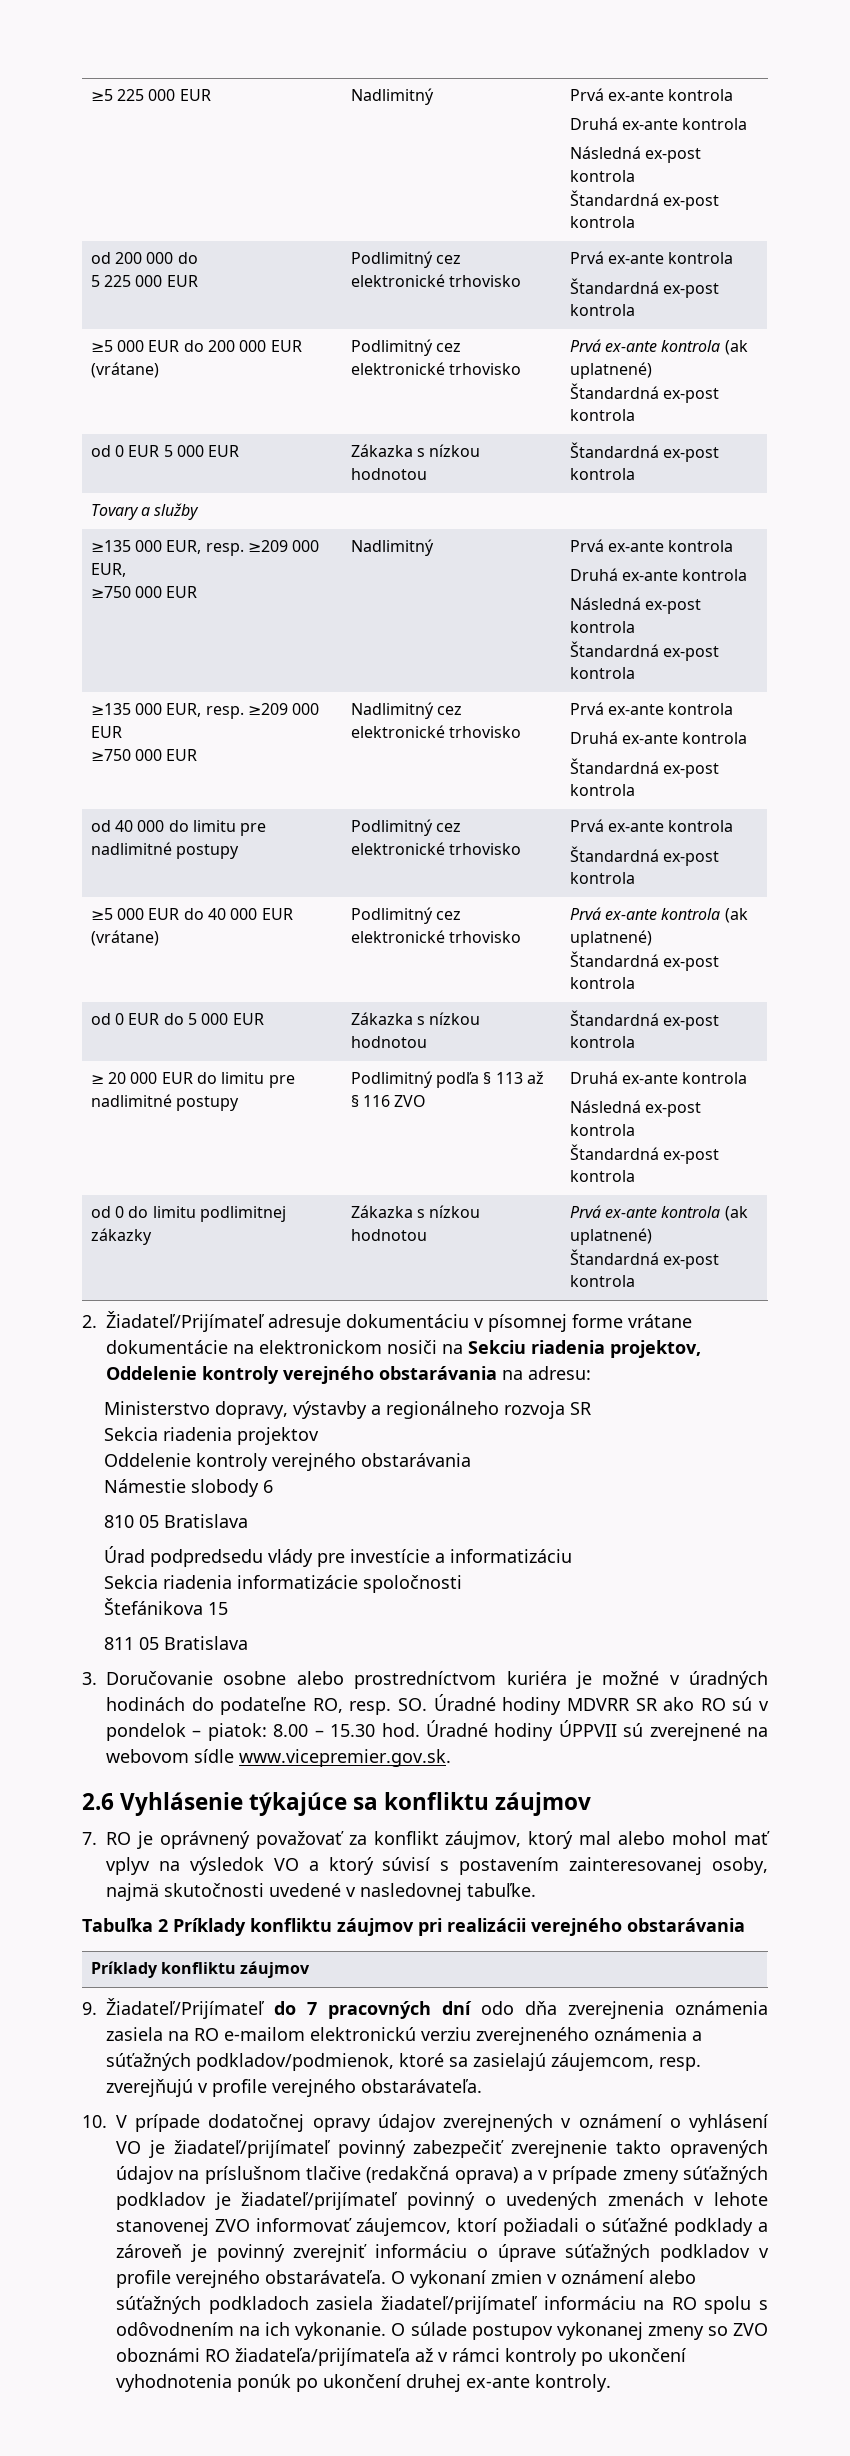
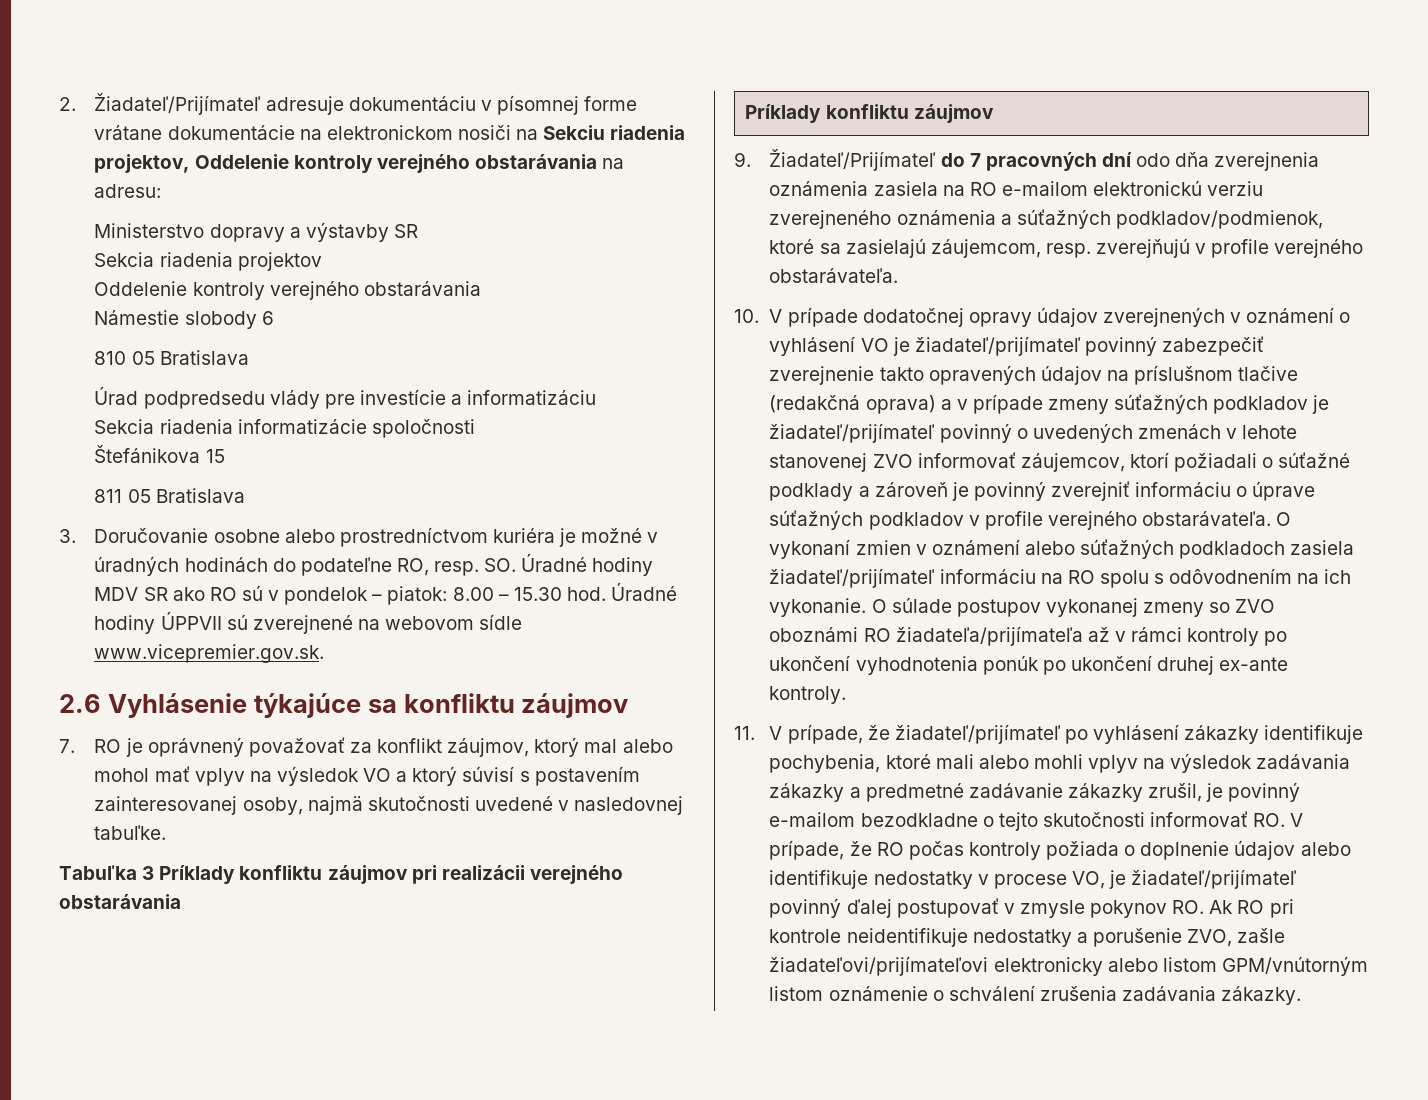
- ≥5 225 000 EUR | Nadlimitný | Prvá ex-ante kontrola
- Druhá ex-ante kontrola
- Následná ex-post kontrola
- Štandardná ex-post kontrola
- od 200 000 do
- 5 225 000 EUR | Podlimitný cez elektronické trhovisko | Prvá ex-ante kontrola
- Štandardná ex-post kontrola
- ≥5 000 EUR do 200 000 EUR (vrátane) | Podlimitný cez elektronické trhovisko | Prvá ex-ante kontrola (ak uplatnené)
- Štandardná ex-post kontrola
- od 0 EUR 5 000 EUR | Zákazka s nízkou hodnotou | Štandardná ex-post kontrola
- Tovary a služby
- ≥135 000 EUR, resp. ≥209 000 EUR,
- ≥750 000 EUR | Nadlimitný | Prvá ex-ante kontrola
- Druhá ex-ante kontrola
- Následná ex-post kontrola
- Štandardná ex-post kontrola
- ≥135 000 EUR, resp. ≥209 000 EUR
- ≥750 000 EUR | Nadlimitný cez elektronické trhovisko | Prvá ex-ante kontrola
- Druhá ex-ante kontrola
- Štandardná ex-post kontrola
- od 40 000 do limitu pre nadlimitné postupy | Podlimitný cez elektronické trhovisko | Prvá ex-ante kontrola
- Štandardná ex-post kontrola
- ≥5 000 EUR do 40 000 EUR (vrátane) | Podlimitný cez elektronické trhovisko | Prvá ex-ante kontrola (ak uplatnené)
- Štandardná ex-post kontrola
- od 0 EUR do 5 000 EUR | Zákazka s nízkou hodnotou | Štandardná ex-post kontrola
- ≥ 20 000 EUR do limitu pre nadlimitné postupy | Podlimitný podľa § 113 až § 116 ZVO | Druhá ex-ante kontrola
- Následná ex-post kontrola
- Štandardná ex-post kontrola
- od 0 do limitu podlimitnej zákazky | Zákazka s nízkou hodnotou | Prvá ex-ante kontrola (ak uplatnené)
- Štandardná ex-post kontrola
- Ministerstvo dopravy, výstavby a regionálneho rozvoja SR
+ Ministerstvo dopravy a výstavby SR
- 3. Doručovanie osobne alebo prostredníctvom kuriéra je možné v úradných hodinách do podateľne RO, resp. SO. Úradné hodiny MDVRR SR ako RO sú v pondelok – piatok: 8.00 – 15.30 hod.
+ 3. Doručovanie osobne alebo prostredníctvom kuriéra je možné v úradných hodinách do podateľne RO, resp. SO. Úradné hodiny MDV SR ako RO sú v pondelok – piatok: 8.00 – 15.30 hod.
- Tabuľka 2 Príklady konfliktu záujmov pri realizácii verejného obstarávania
+ Tabuľka 3 Príklady konfliktu záujmov pri realizácii verejného obstarávania
+ 11. V prípade, že žiadateľ/prijímateľ po vyhlásení zákazky identifikuje pochybenia, ktoré mali alebo mohli vplyv na výsledok zadávania zákazky a predmetné zadávanie zákazky zrušil, je povinný e-mailom bezodkladne o tejto skutočnosti informovať RO. V prípade, že RO počas kontroly požiada o doplnenie údajov alebo identifikuje nedostatky v procese VO, je žiadateľ/prijímateľ povinný ďalej postupovať v zmysle pokynov RO. Ak RO pri kontrole neidentifikuje nedostatky a porušenie ZVO, zašle žiadateľovi/prijímateľovi elektronicky alebo listom GPM/vnútorným listom oznámenie o schválení zrušenia zadávania zákazky.

